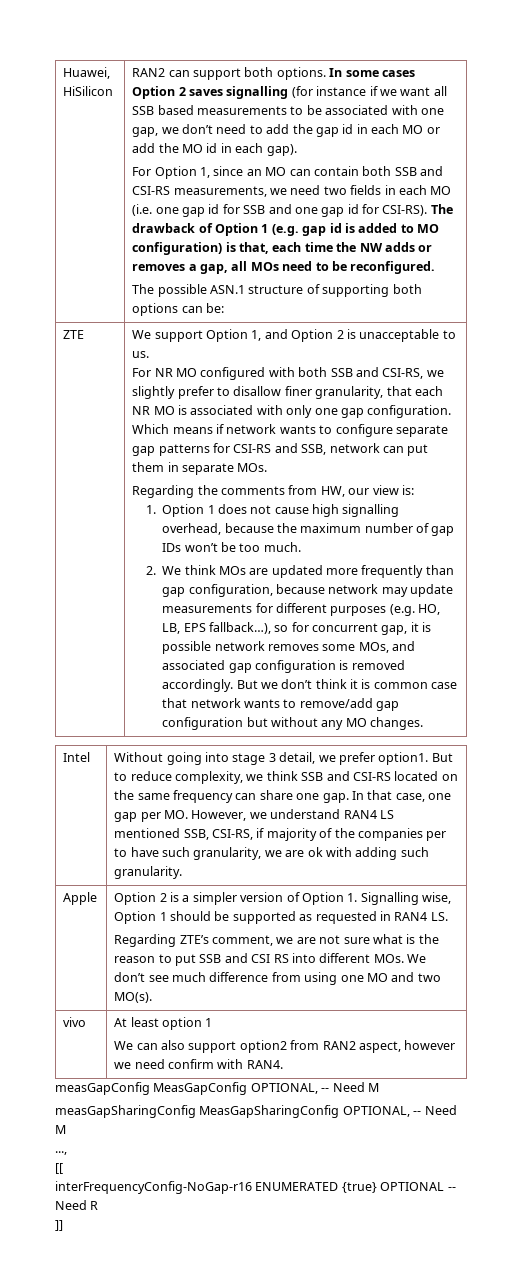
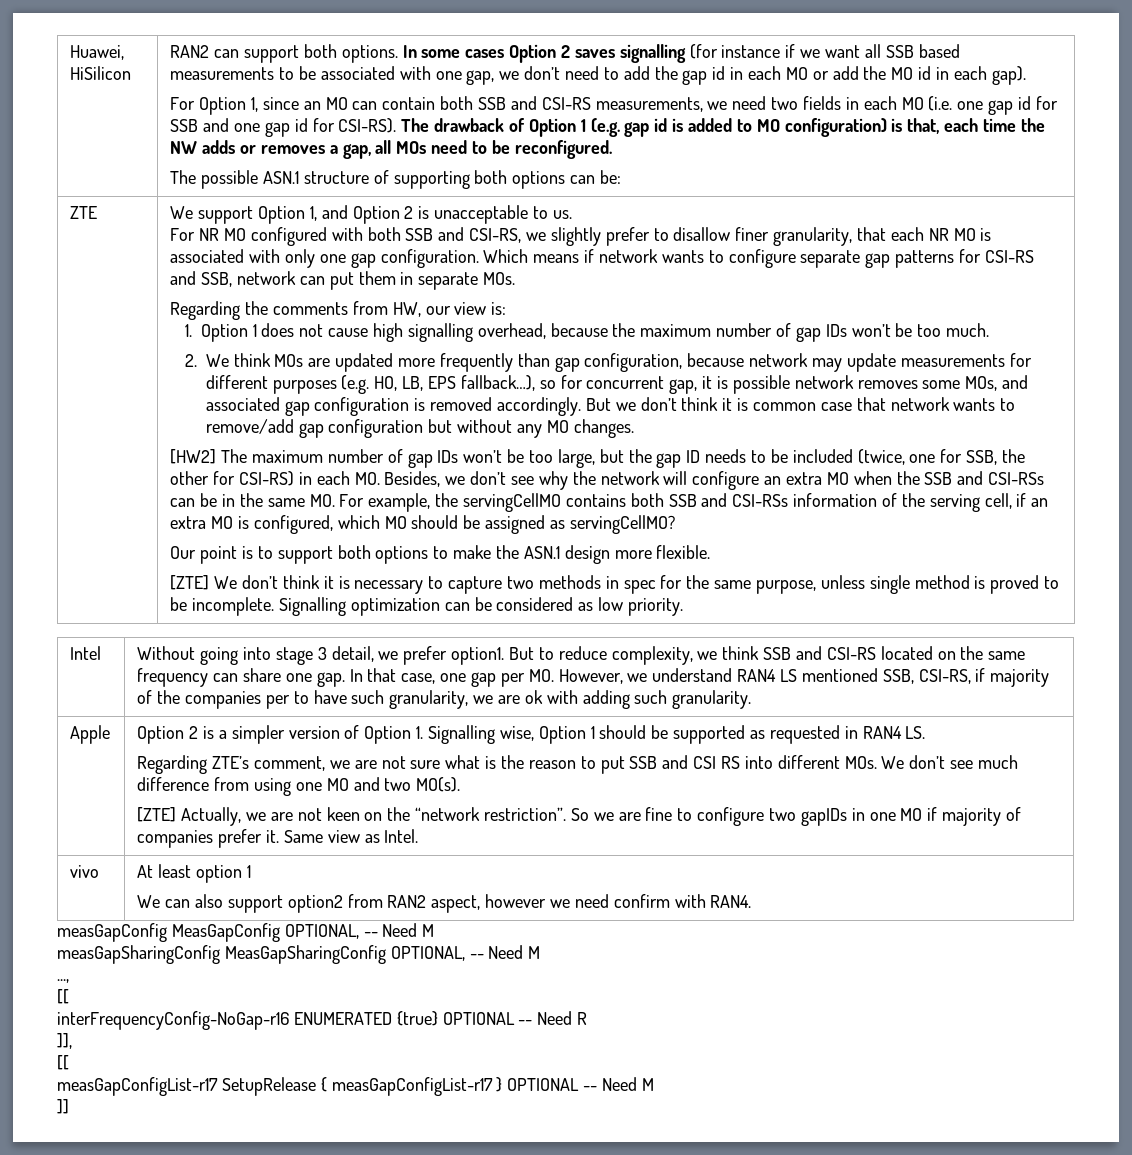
+ [HW2] The maximum number of gap IDs won’t be too large, but the gap ID needs to be included (twice, one for SSB, the other for CSI-RS) in each MO. Besides, we don’t see why the network will configure an extra MO when the SSB and CSI-RSs can be in the same MO. For example, the servingCellMO contains both SSB and CSI-RSs information of the serving cell, if an extra MO is configured, which MO should be assigned as servingCellMO?
+ Our point is to support both options to make the ASN.1 design more flexible.
+ [ZTE] We don’t think it is necessary to capture two methods in spec for the same purpose, unless single method is proved to be incomplete. Signalling optimization can be considered as low priority.
+ [ZTE] Actually, we are not keen on the “network restriction”. So we are fine to configure two gapIDs in one MO if majority of companies prefer it. Same view as Intel.
+ ]],
+ [[
+ measGapConfigList-r17 SetupRelease { measGapConfigList-r17 } OPTIONAL -- Need M

